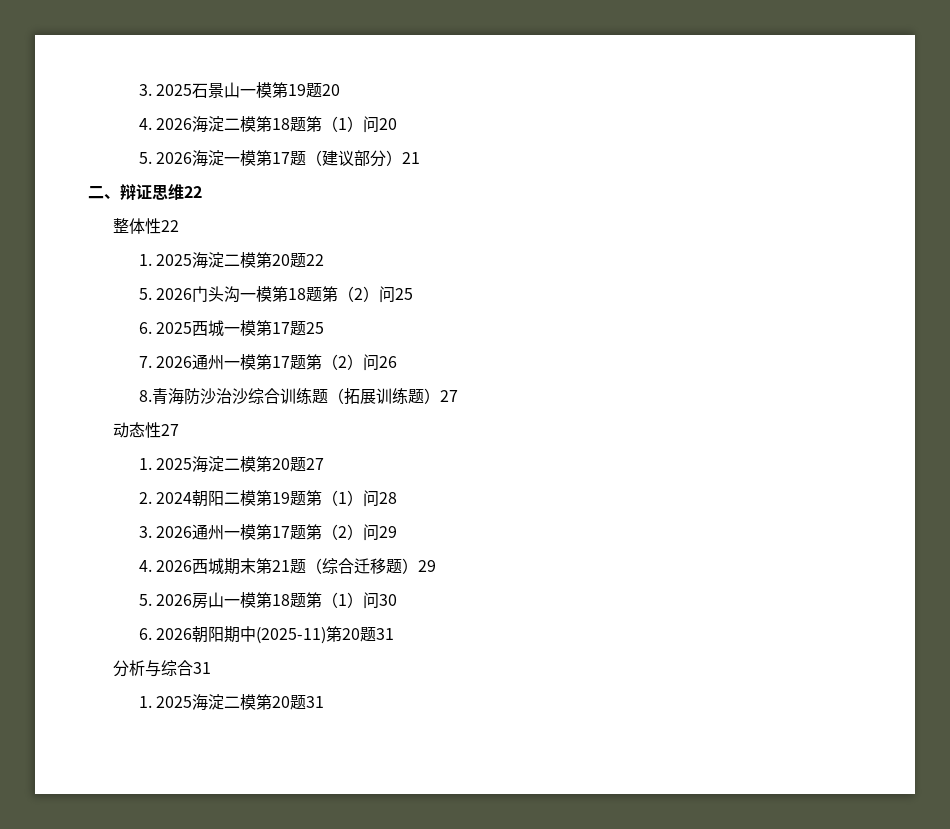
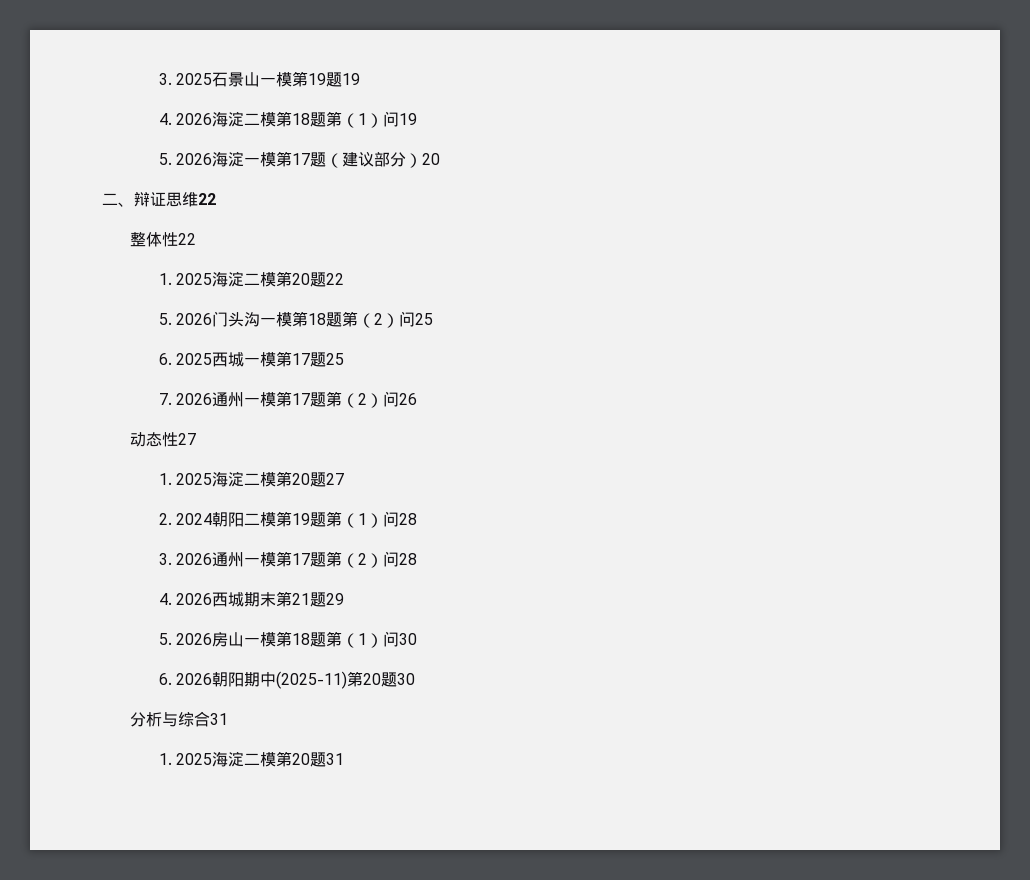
- 3. 2025石景山一模第19题20
+ 3. 2025石景山一模第19题19
- 4. 2026海淀二模第18题第（1）问20
+ 4. 2026海淀二模第18题第（1）问19
- 5. 2026海淀一模第17题（建议部分）21
+ 5. 2026海淀一模第17题（建议部分）20
- 8.青海防沙治沙综合训练题（拓展训练题）27
- 3. 2026通州一模第17题第（2）问29
+ 3. 2026通州一模第17题第（2）问28
- 4. 2026西城期末第21题（综合迁移题）29
+ 4. 2026西城期末第21题29
- 6. 2026朝阳期中(2025-11)第20题31
+ 6. 2026朝阳期中(2025-11)第20题30

